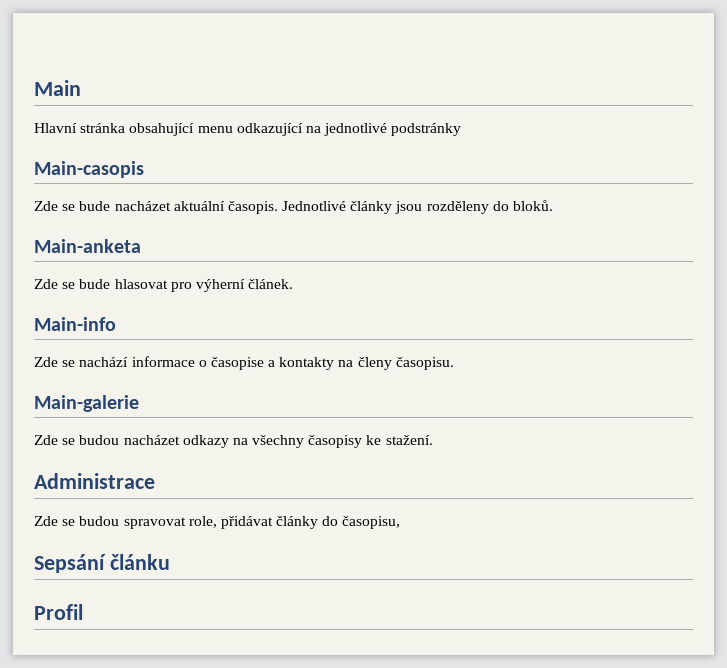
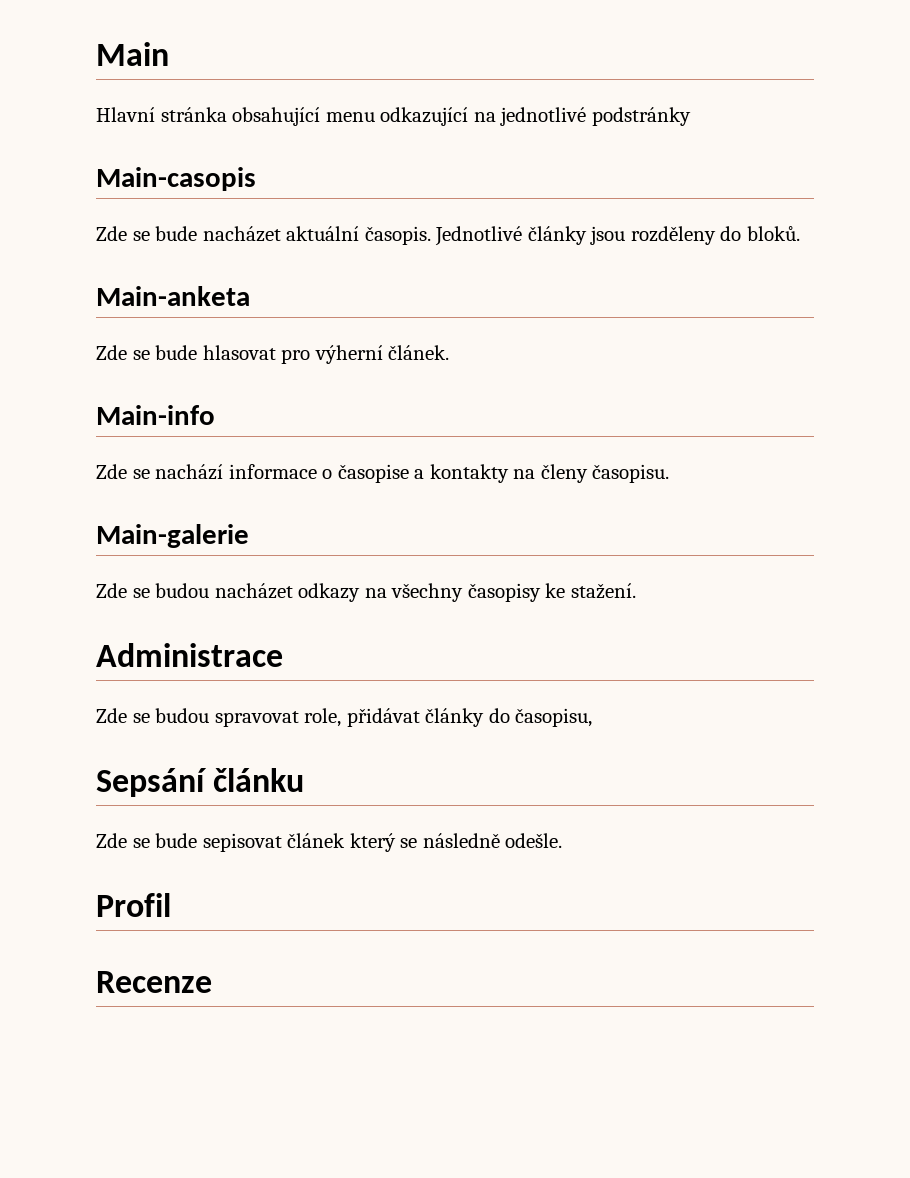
+ Zde se bude sepisovat článek který se následně odešle.
+ Recenze

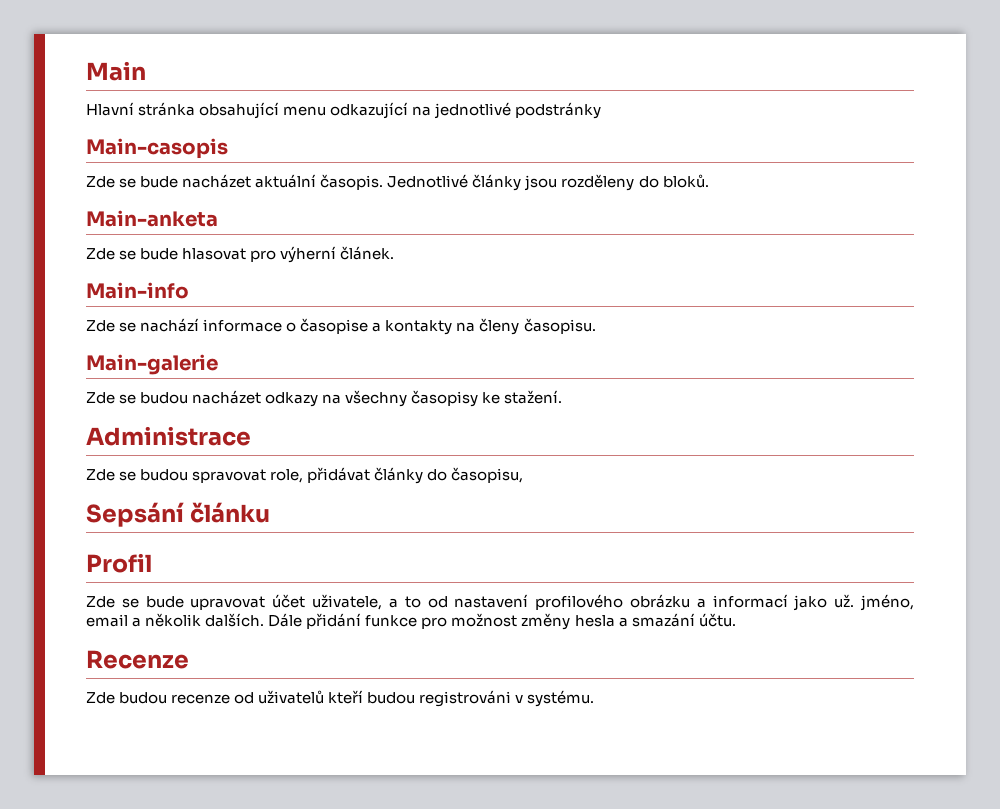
- Zde se bude sepisovat článek který se následně odešle.
  Profil
+ Zde se bude upravovat účet uživatele, a to od nastavení profilového obrázku a informací jako už. jméno, email a několik dalších. Dále přidání funkce pro možnost změny hesla a smazání účtu.
  Recenze
+ Zde budou recenze od uživatelů kteří budou registrováni v systému.

